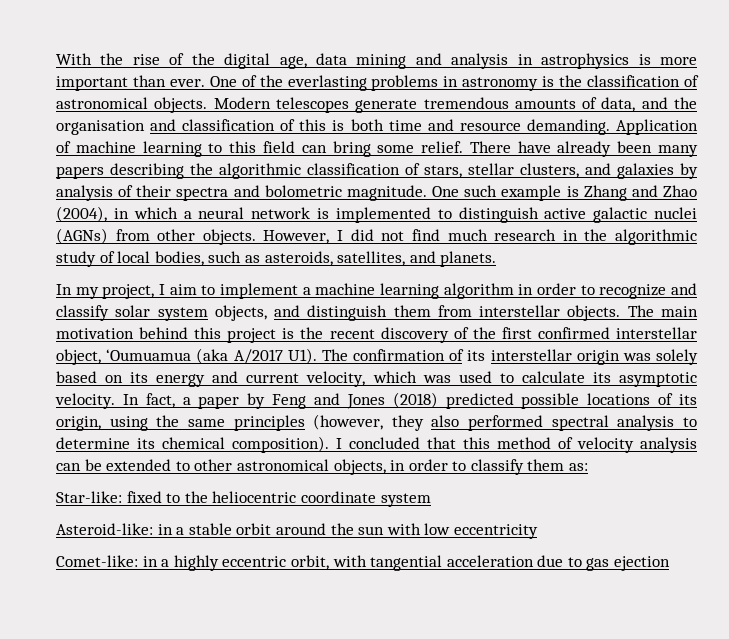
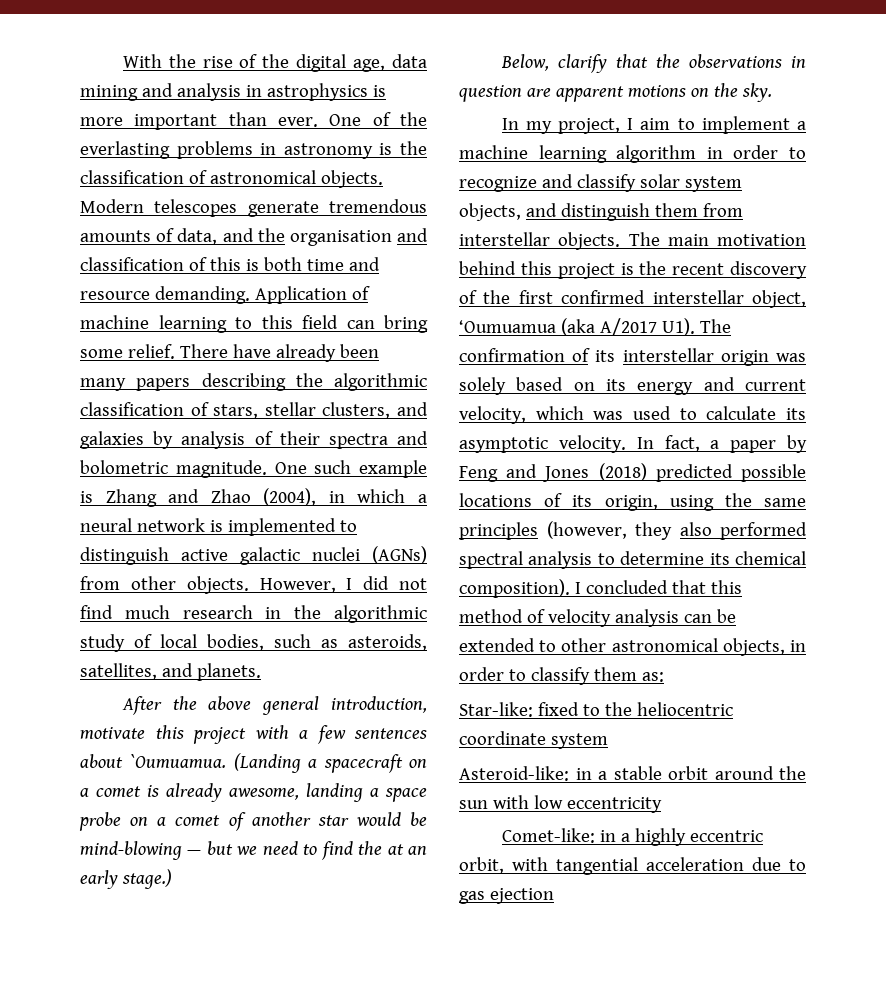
+ After the above general introduction, motivate this project with a few sentences about `Oumuamua. (Landing a spacecraft on a comet is already awesome, landing a space probe on a comet of another star would be mind-blowing — but we need to find the at an early stage.)
+ Below, clarify that the observations in question are apparent motions on the sky.

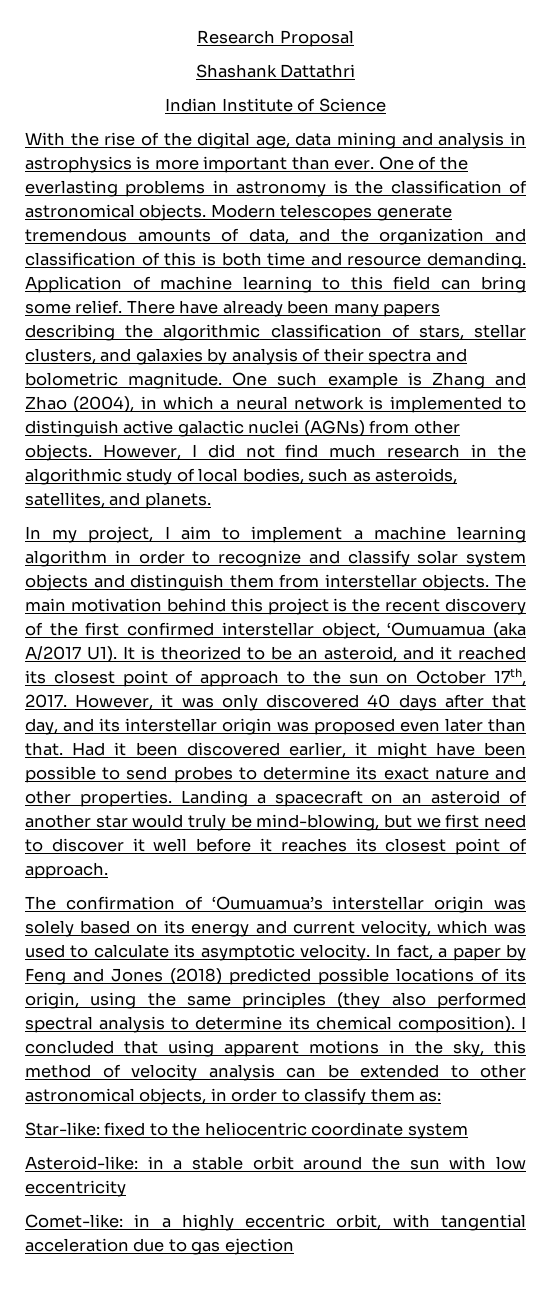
+ Research Proposal
+ Shashank Dattathri
+ Indian Institute of Science
- Modern telescopes generate tremendous amounts of data, and the organisation and classification of this is both time and resource demanding.
+ Modern telescopes generate tremendous amounts of data, and the organization and classification of this is both time and resource demanding.
- After the above general introduction, motivate this project with a few sentences about `Oumuamua. (Landing a spacecraft on a comet is already awesome, landing a space probe on a comet of another star would be mind-blowing — but we need to find the at an early stage.)
- Below, clarify that the observations in question are apparent motions on the sky.
- In my project, I aim to implement a machine learning algorithm in order to recognize and classify solar system objects, and distinguish them from interstellar objects.
+ In my project, I aim to implement a machine learning algorithm in order to recognize and classify solar system objects and distinguish them from interstellar objects.
- The main motivation behind this project is the recent discovery of the first confirmed interstellar object, ‘Oumuamua (aka A/2017 U1). The confirmation of its interstellar origin was solely based on its energy and current velocity, which was used to calculate its asymptotic velocity.
+ The main motivation behind this project is the recent discovery of the first confirmed interstellar object, ‘Oumuamua (aka A/2017 U1). It is theorized to be an asteroid, and it reached its closest point of approach to the sun on October 17th, 2017. However, it was only discovered 40 days after that day, and its interstellar origin was proposed even later than that. Had it been discovered earlier, it might have been possible to send probes to determine its exact nature and other properties. Landing a spacecraft on an asteroid of another star would truly be mind-blowing, but we first need to discover it well before it reaches its closest point of approach.
+ The confirmation of ‘Oumuamua’s interstellar origin was solely based on its energy and current velocity, which was used to calculate its asymptotic velocity.
- In fact, a paper by Feng and Jones (2018) predicted possible locations of its origin, using the same principles (however, they also performed spectral analysis to determine its chemical composition).
+ In fact, a paper by Feng and Jones (2018) predicted possible locations of its origin, using the same principles (they also performed spectral analysis to determine its chemical composition).
- I concluded that this method of velocity analysis can be extended to other astronomical objects, in order to classify them as:
+ I concluded that using apparent motions in the sky, this method of velocity analysis can be extended to other astronomical objects, in order to classify them as:

